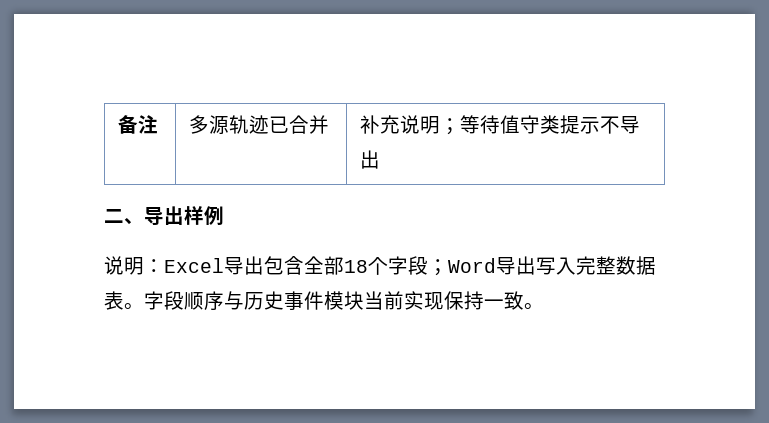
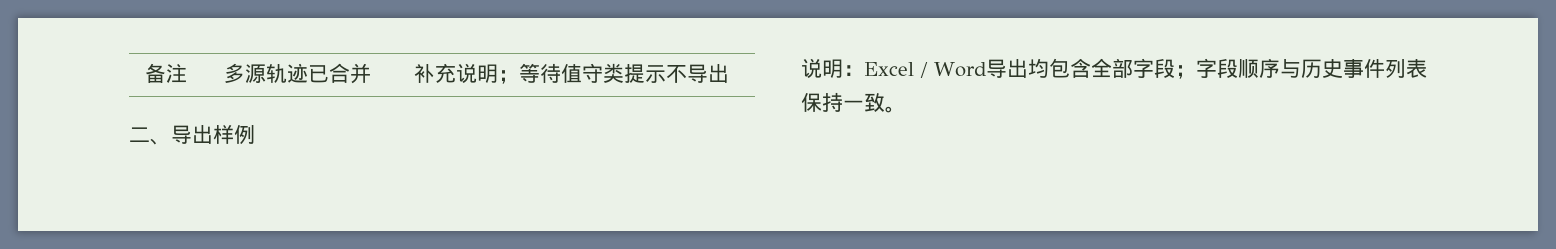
- 说明：Excel导出包含全部18个字段；Word导出写入完整数据表。字段顺序与历史事件模块当前实现保持一致。
+ 说明：Excel / Word导出均包含全部字段；字段顺序与历史事件列表保持一致。

